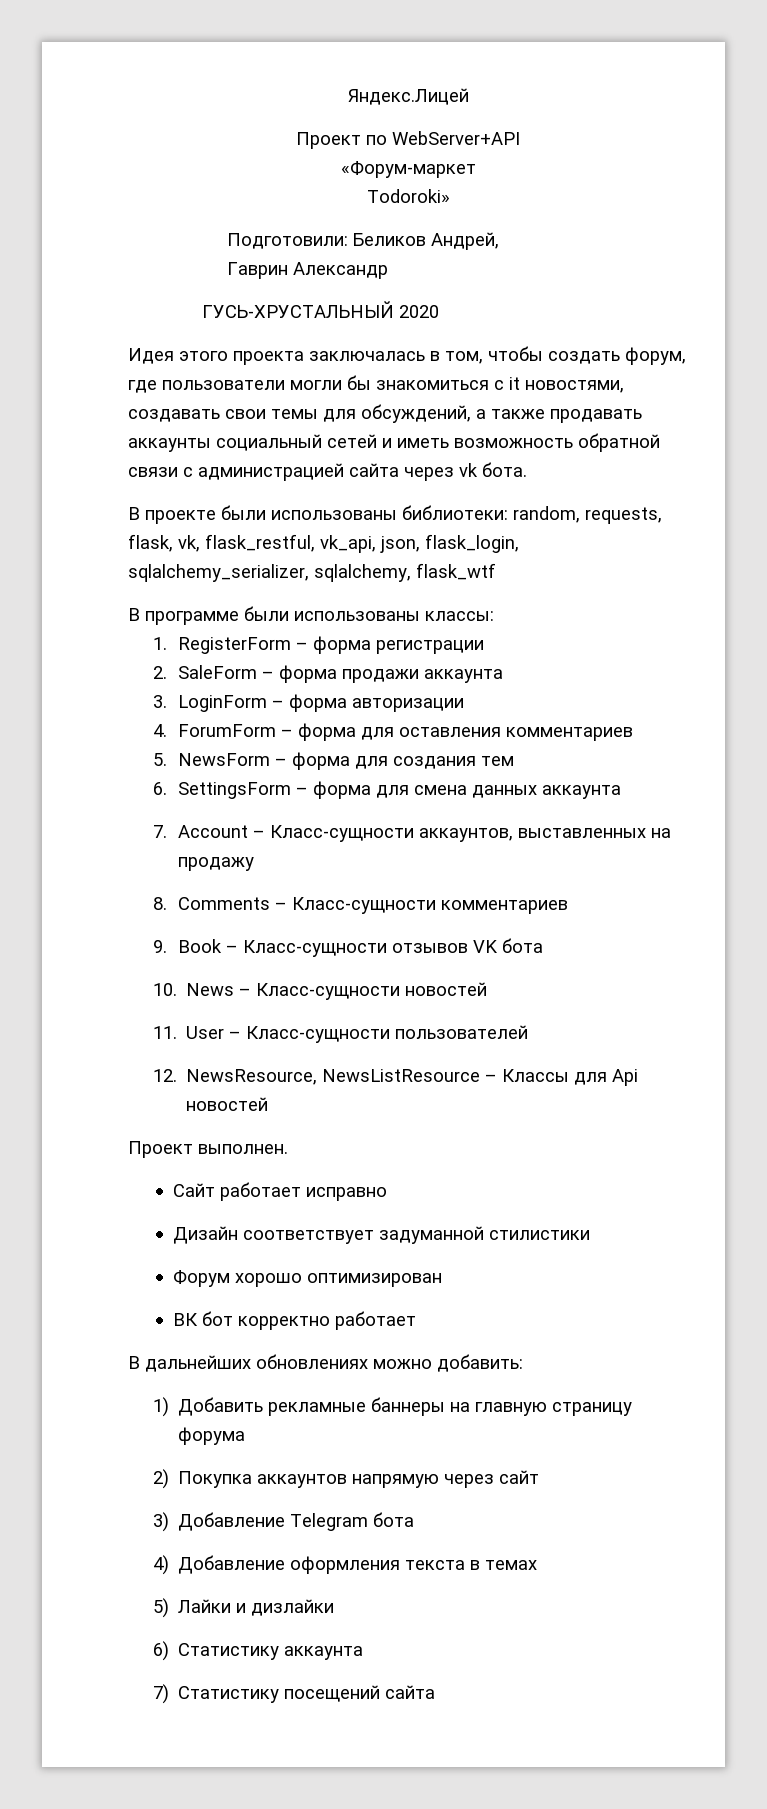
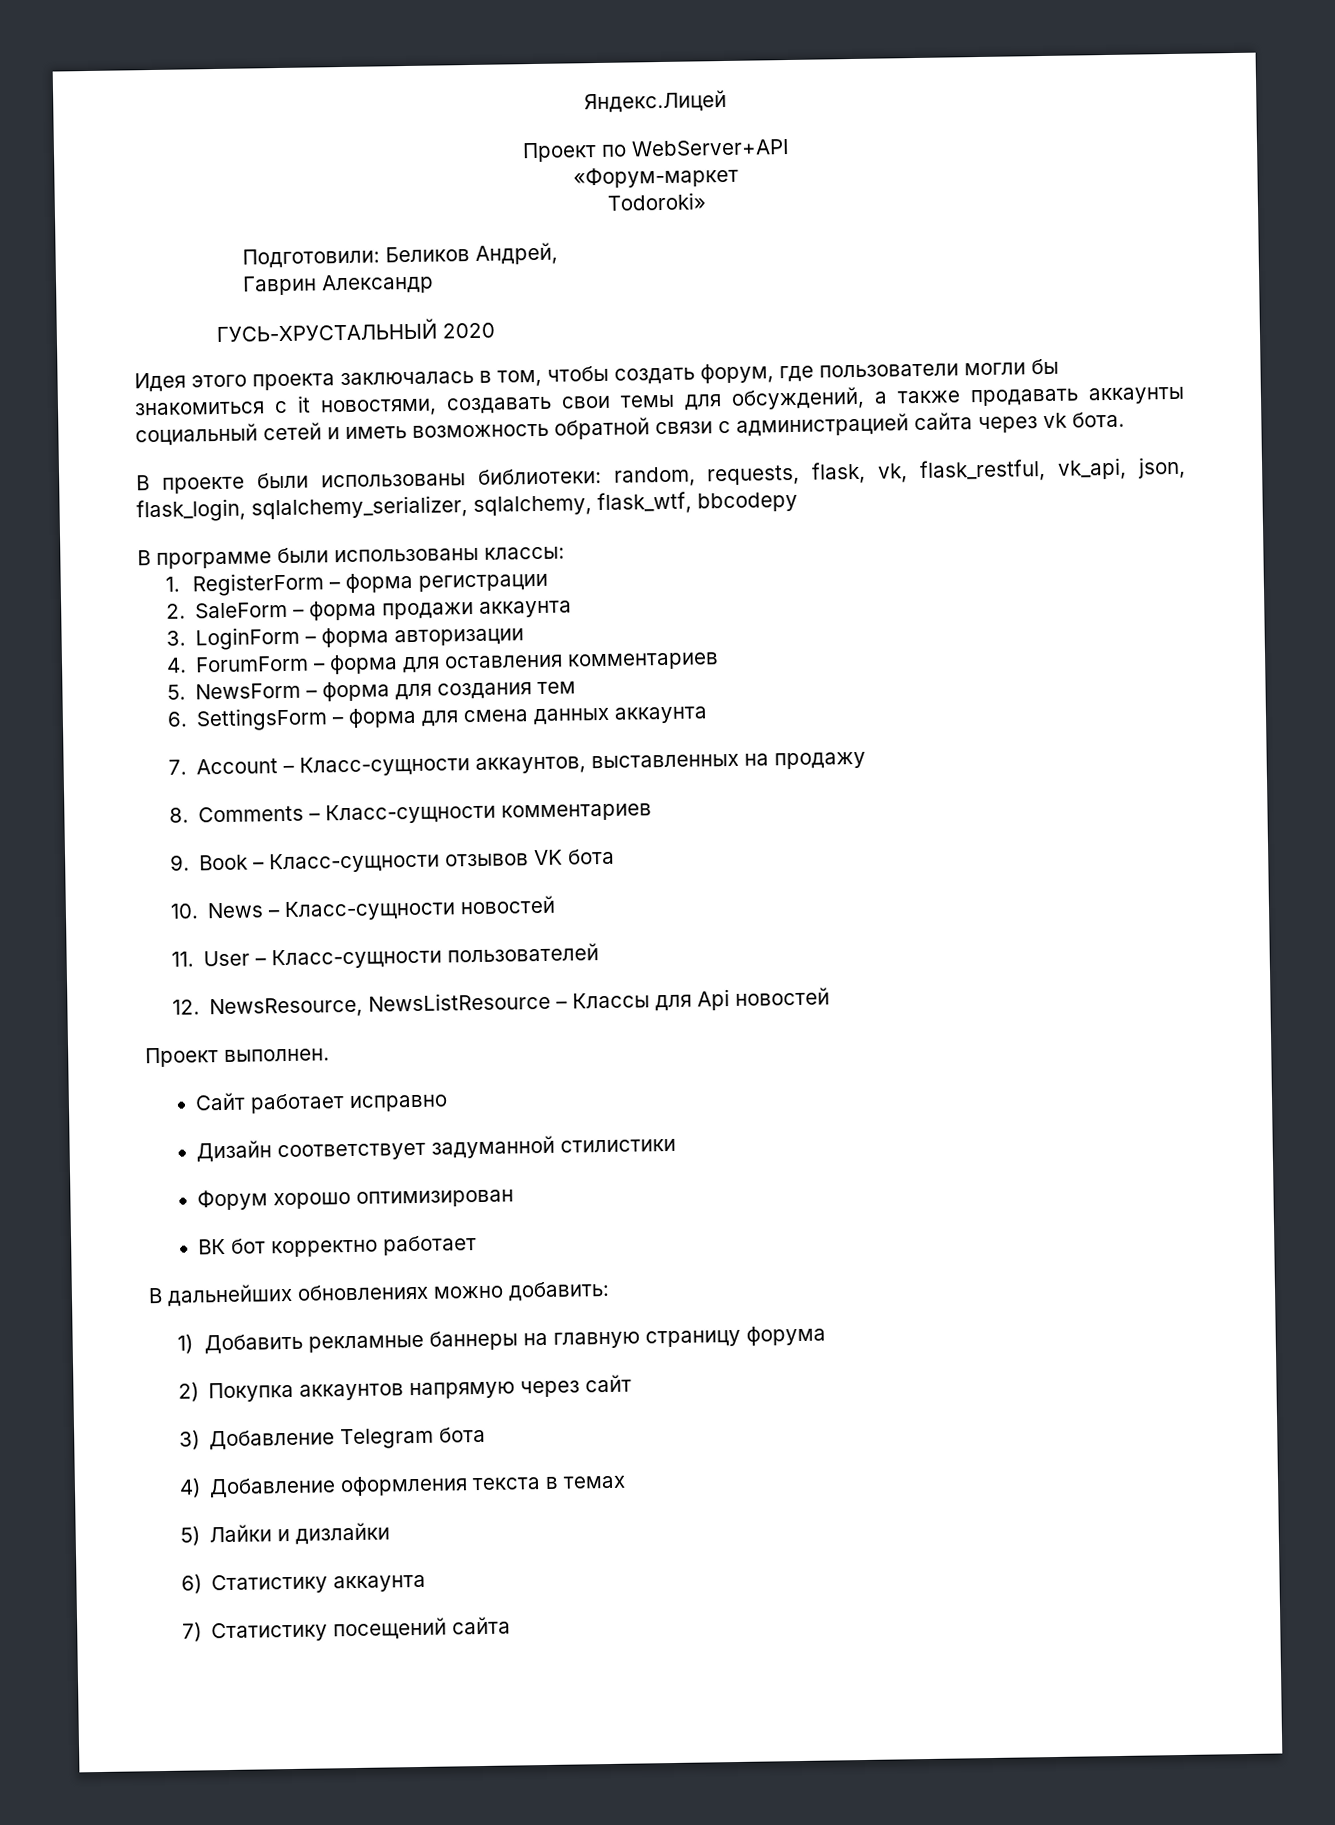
- В проекте были использованы библиотеки: random, requests, flask, vk, flask_restful, vk_api, json, flask_login, sqlalchemy_serializer, sqlalchemy, flask_wtf
+ В проекте были использованы библиотеки: random, requests, flask, vk, flask_restful, vk_api, json, flask_login, sqlalchemy_serializer, sqlalchemy, flask_wtf, bbcodepy

